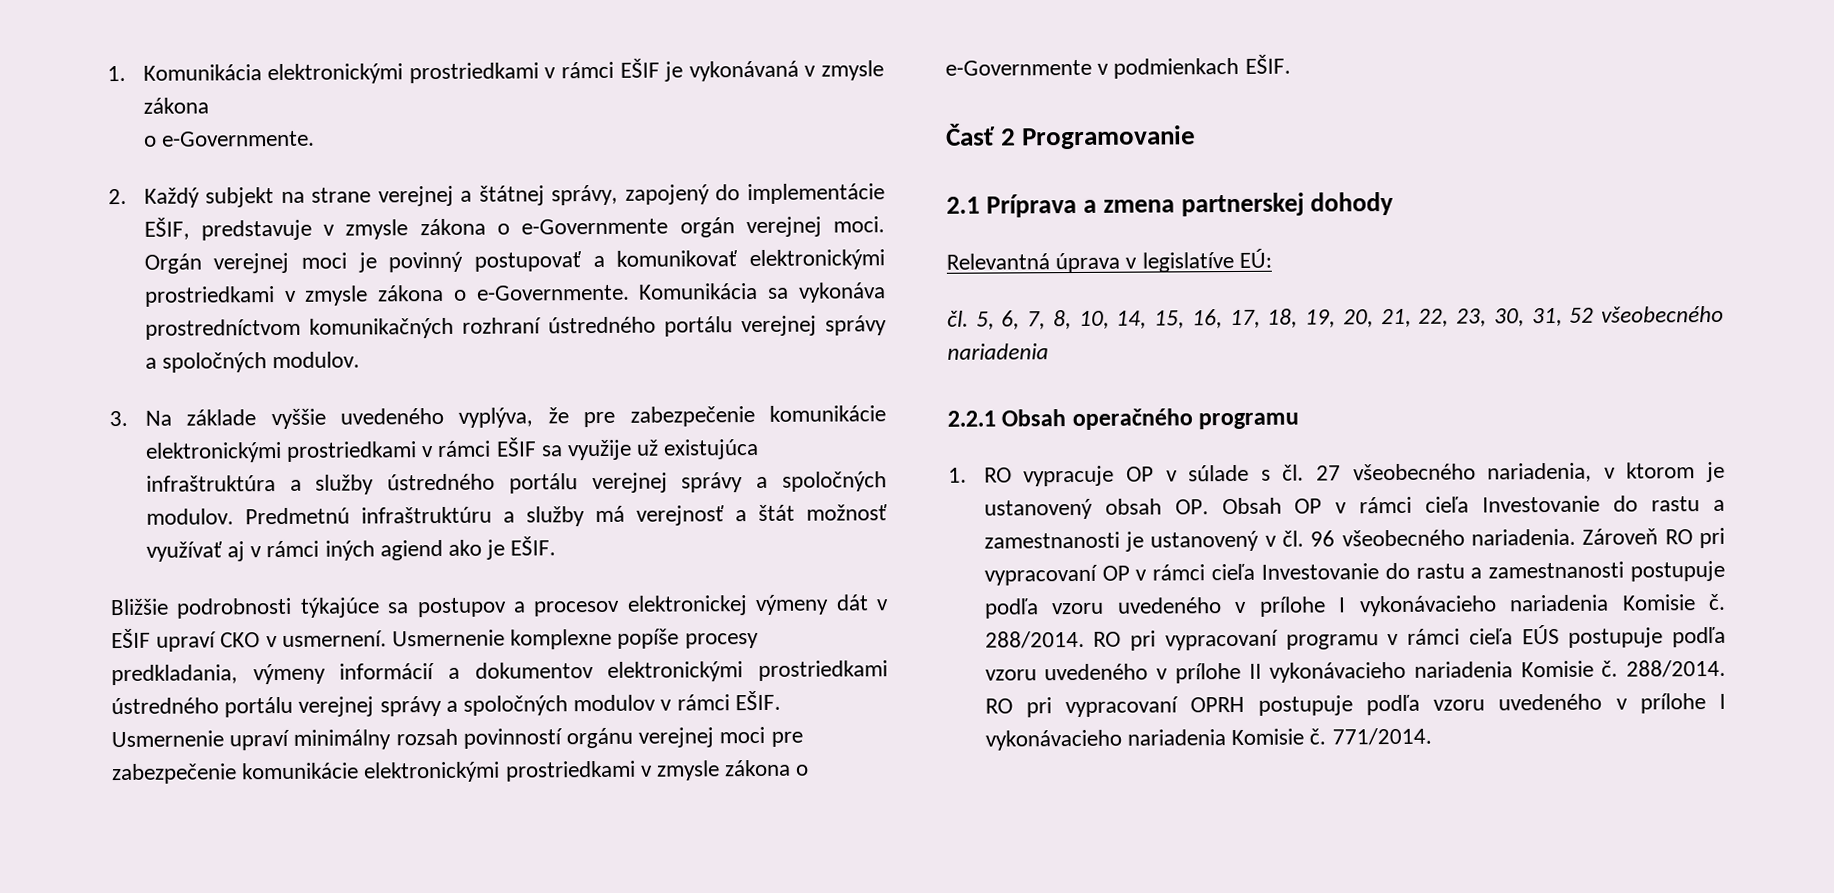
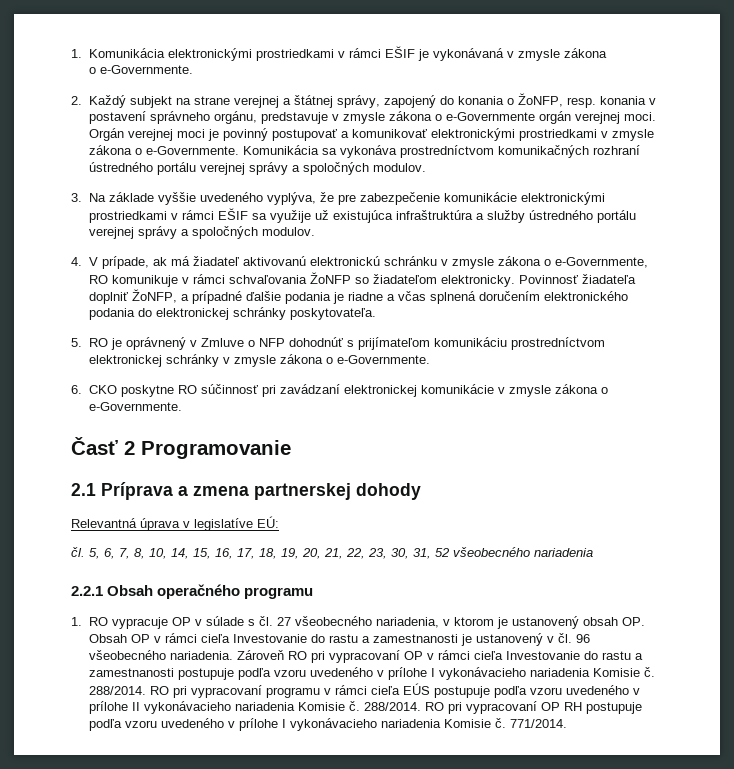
- 2. Každý subjekt na strane verejnej a štátnej správy, zapojený do implementácie EŠIF, predstavuje v zmysle zákona o e-Governmente orgán verejnej moci.
+ 2. Každý subjekt na strane verejnej a štátnej správy, zapojený do konania o ŽoNFP, resp. konania v postavení správneho orgánu, predstavuje v zmysle zákona o e-Governmente orgán verejnej moci.
- 3. Na základe vyššie uvedeného vyplýva, že pre zabezpečenie komunikácie elektronickými prostriedkami v rámci EŠIF sa využije už existujúca infraštruktúra a služby ústredného portálu verejnej správy a spoločných modulov. Predmetnú infraštruktúru a služby má verejnosť a štát možnosť využívať aj v rámci iných agiend ako je EŠIF.
- Bližšie podrobnosti týkajúce sa postupov a procesov elektronickej výmeny dát v EŠIF upraví CKO v usmernení. Usmernenie komplexne popíše procesy predkladania, výmeny informácií a dokumentov elektronickými prostriedkami ústredného portálu verejnej správy a spoločných modulov v rámci EŠIF. Usmernenie upraví minimálny rozsah povinností orgánu verejnej moci pre zabezpečenie komunikácie elektronickými prostriedkami v zmysle zákona o e-Governmente v podmienkach EŠIF.
+ 3. Na základe vyššie uvedeného vyplýva, že pre zabezpečenie komunikácie elektronickými prostriedkami v rámci EŠIF sa využije už existujúca infraštruktúra a služby ústredného portálu verejnej správy a spoločných modulov.
+ 4. V prípade, ak má žiadateľ aktivovanú elektronickú schránku v zmysle zákona o e-Governmente, RO komunikuje v rámci schvaľovania ŽoNFP so žiadateľom elektronicky. Povinnosť žiadateľa doplniť ŽoNFP, a prípadné ďalšie podania je riadne a včas splnená doručením elektronického podania do elektronickej schránky poskytovateľa.
+ 5. RO je oprávnený v Zmluve o NFP dohodnúť s prijímateľom komunikáciu prostredníctvom elektronickej schránky v zmysle zákona o e-Governmente.
+ 6. CKO poskytne RO súčinnosť pri zavádzaní elektronickej komunikácie v zmysle zákona o e-Governmente.
- RO pri vypracovaní OPRH postupuje podľa vzoru uvedeného v prílohe I vykonávacieho nariadenia Komisie č.
+ RO pri vypracovaní OP RH postupuje podľa vzoru uvedeného v prílohe I vykonávacieho nariadenia Komisie č.

